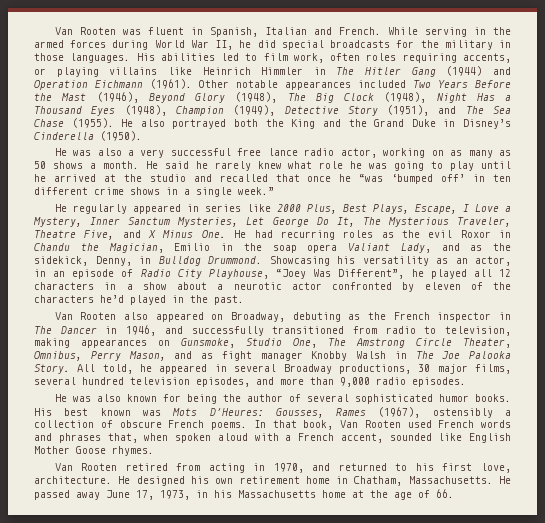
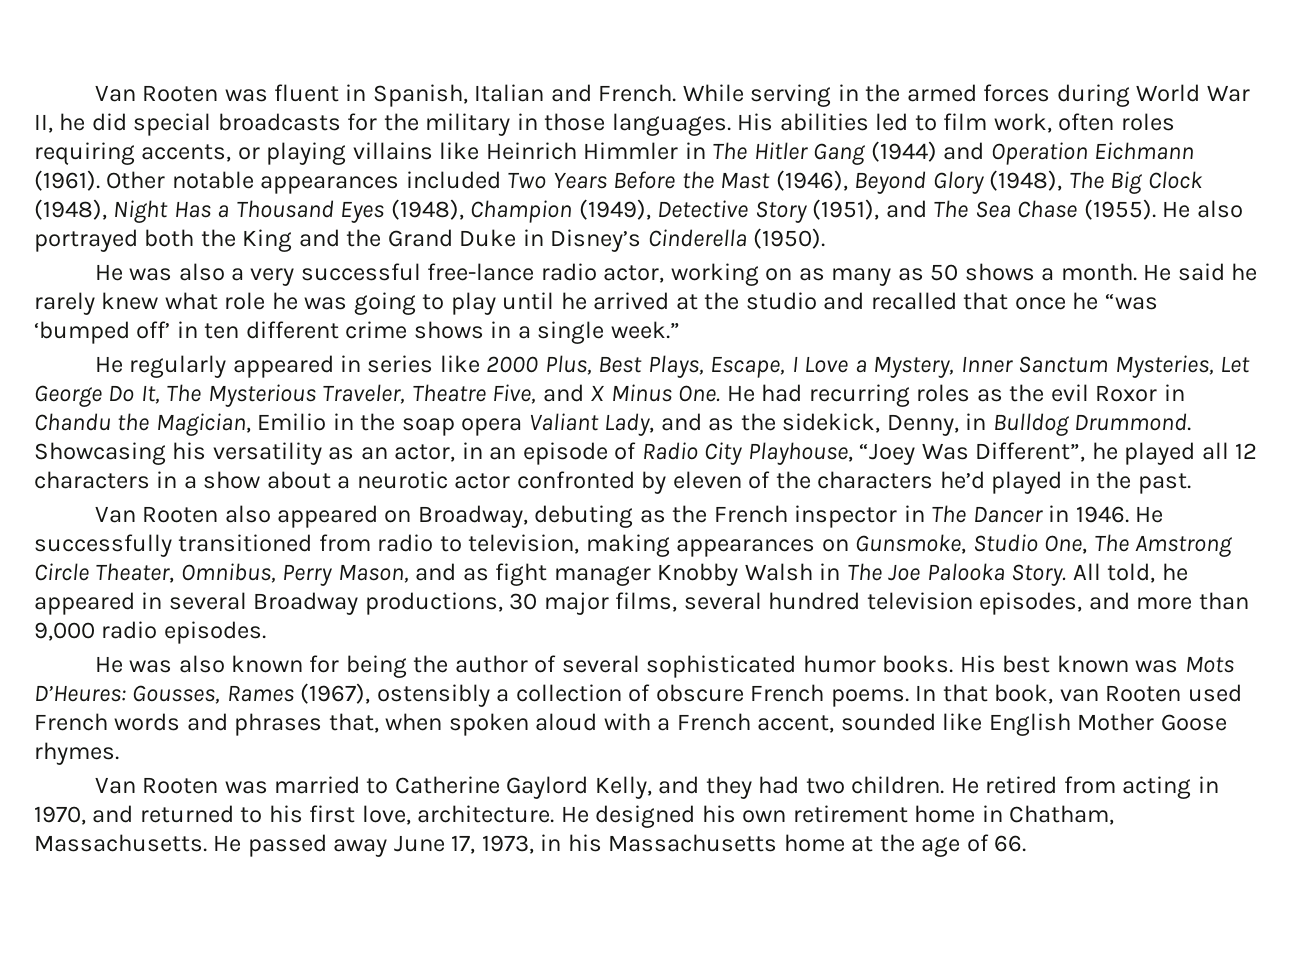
- He was also a very successful free lance radio actor, working on as many as 50 shows a month.
+ He was also a very successful free-lance radio actor, working on as many as 50 shows a month.
- Van Rooten also appeared on Broadway, debuting as the French inspector in The Dancer in 1946, and successfully transitioned from radio to television, making appearances on Gunsmoke, Studio One, The Amstrong Circle Theater, Omnibus, Perry Mason, and as fight manager Knobby Walsh in The Joe Palooka Story.
+ Van Rooten also appeared on Broadway, debuting as the French inspector in The Dancer in 1946. He successfully transitioned from radio to television, making appearances on Gunsmoke, Studio One, The Amstrong Circle Theater, Omnibus, Perry Mason, and as fight manager Knobby Walsh in The Joe Palooka Story.
- In that book, Van Rooten used French words and phrases that, when spoken aloud with a French accent, sounded like English Mother Goose rhymes.
+ In that book, van Rooten used French words and phrases that, when spoken aloud with a French accent, sounded like English Mother Goose rhymes.
- Van Rooten retired from acting in 1970, and returned to his first love, architecture.
+ Van Rooten was married to Catherine Gaylord Kelly, and they had two children. He retired from acting in 1970, and returned to his first love, architecture.

